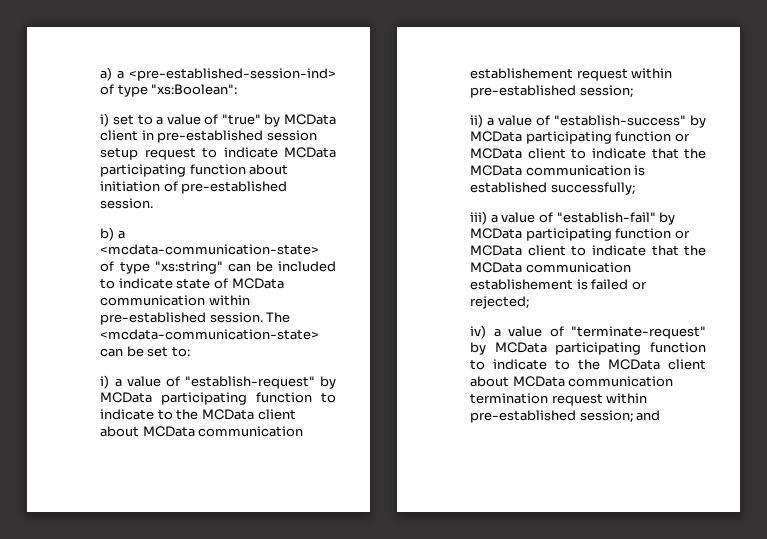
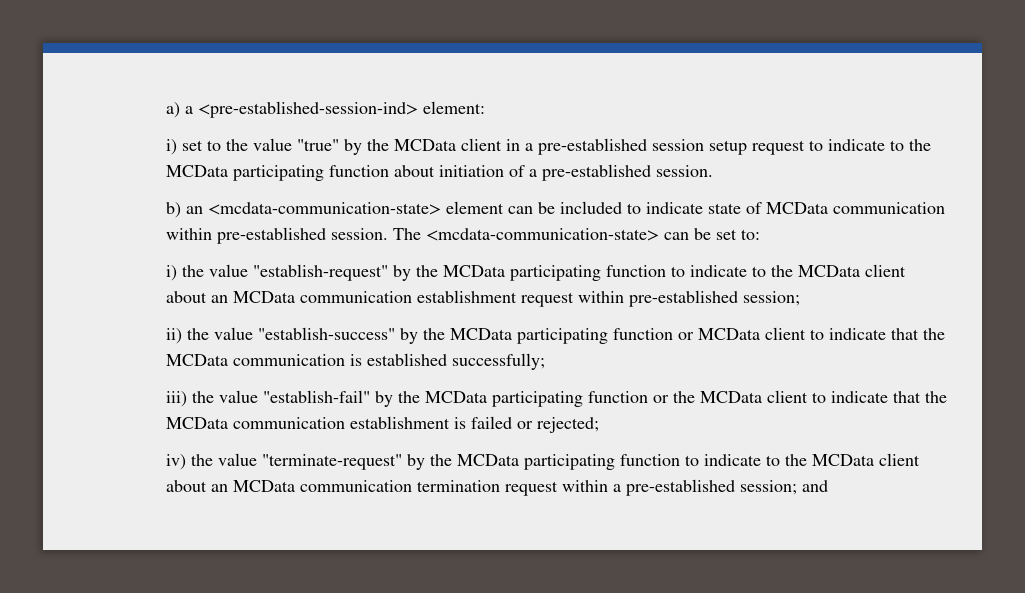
- a) a <pre-established-session-ind> of type "xs:Boolean":
+ a) a <pre-established-session-ind> element:
- i) set to a value of "true" by MCData client in pre-established session setup request to indicate MCData participating function about initiation of pre-established session.
+ i) set to the value "true" by the MCData client in a pre-established session setup request to indicate to the MCData participating function about initiation of a pre-established session.
- b) a <mcdata-communication-state> of type "xs:string" can be included to indicate state of MCData communication within pre-established session.
+ b) an <mcdata-communication-state> element can be included to indicate state of MCData communication within pre-established session.
- i) a value of "establish-request" by MCData participating function to indicate to the MCData client about MCData communication establishement request within pre-established session;
+ i) the value "establish-request" by the MCData participating function to indicate to the MCData client about an MCData communication establishment request within pre-established session;
- ii) a value of "establish-success" by MCData participating function or MCData client to indicate that the MCData communication is established successfully;
+ ii) the value "establish-success" by the MCData participating function or MCData client to indicate that the MCData communication is established successfully;
- iii) a value of "establish-fail" by MCData participating function or MCData client to indicate that the MCData communication establishement is failed or rejected;
+ iii) the value "establish-fail" by the MCData participating function or the MCData client to indicate that the MCData communication establishment is failed or rejected;
- iv) a value of "terminate-request" by MCData participating function to indicate to the MCData client about MCData communication termination request within pre-established session; and
+ iv) the value "terminate-request" by the MCData participating function to indicate to the MCData client about an MCData communication termination request within a pre-established session; and

